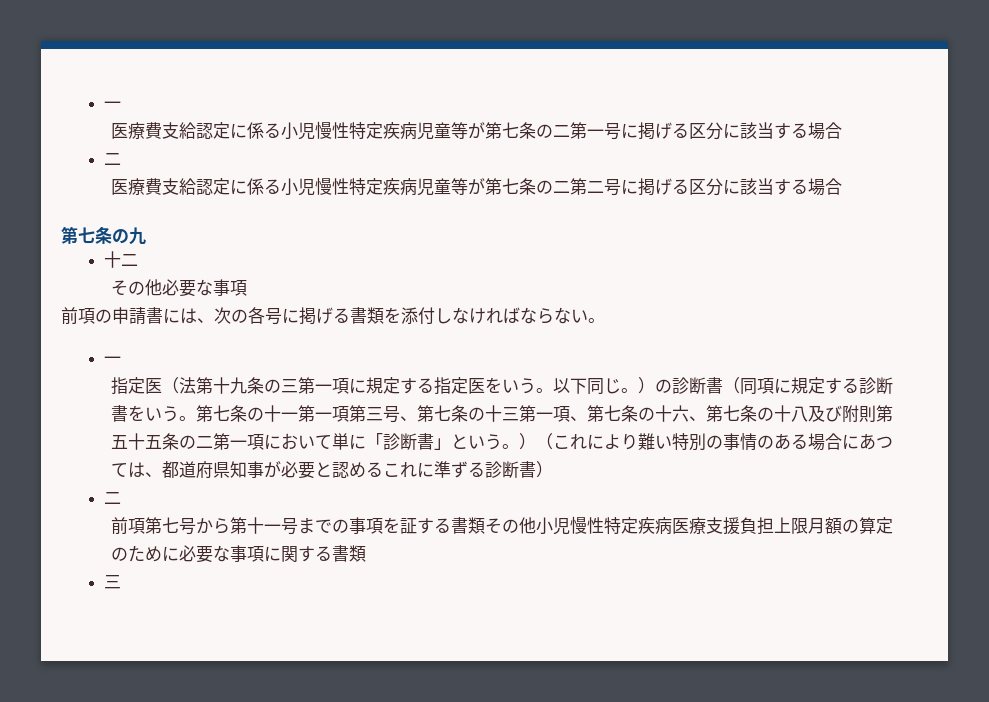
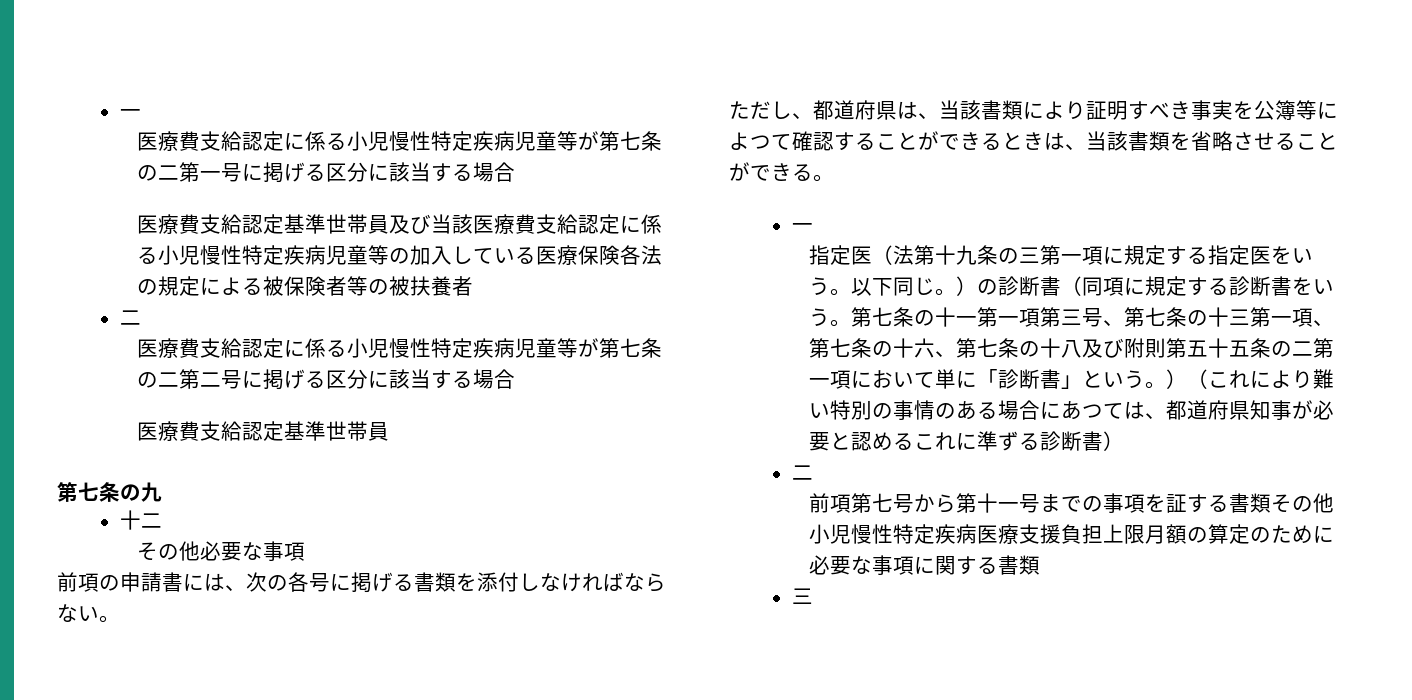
+ 医療費支給認定基準世帯員及び当該医療費支給認定に係る小児慢性特定疾病児童等の加入している医療保険各法の規定による被保険者等の被扶養者
  医療費支給認定に係る小児慢性特定疾病児童等が第七条の二第二号に掲げる区分に該当する場合
+ 医療費支給認定基準世帯員
+ ただし、都道府県は、当該書類により証明すべき事実を公簿等によつて確認することができるときは、当該書類を省略させることができる。

